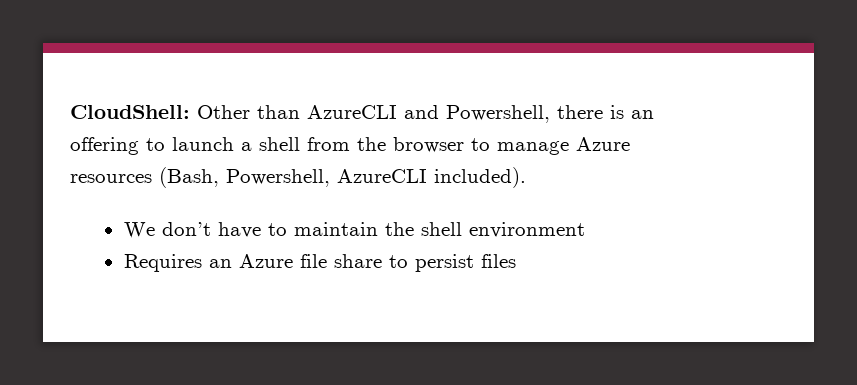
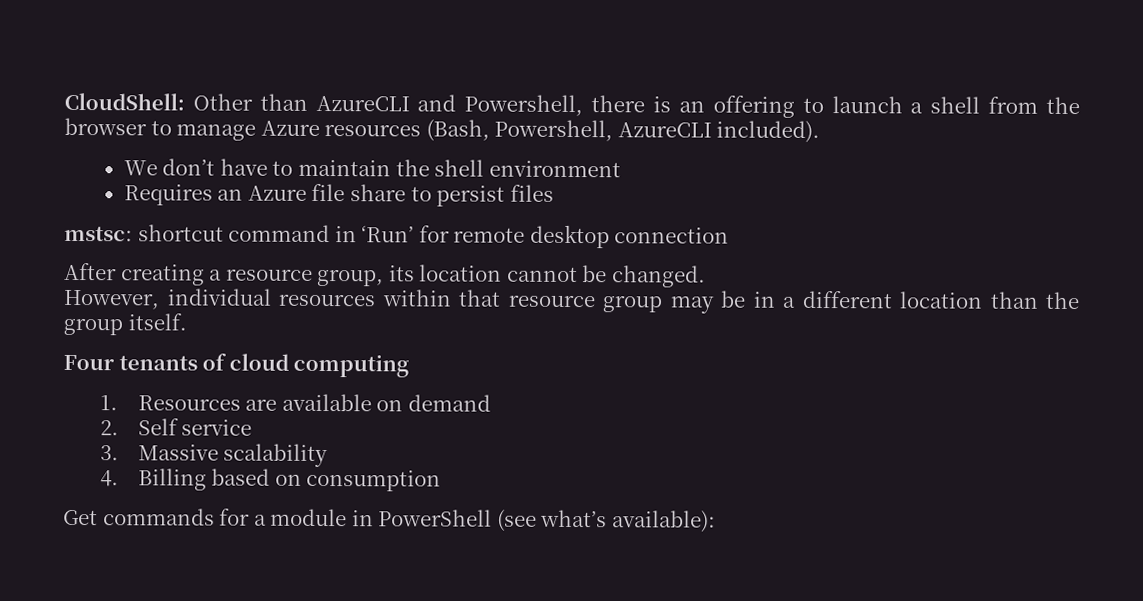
+ mstsc: shortcut command in ‘Run’ for remote desktop connection
+ After creating a resource group, its location cannot be changed.
+ However, individual resources within that resource group may be in a different location than the group itself.
+ Four tenants of cloud computing
+ 1. Resources are available on demand
+ 2. Self service
+ 3. Massive scalability
+ 4. Billing based on consumption
+ Get commands for a module in PowerShell (see what’s available):

